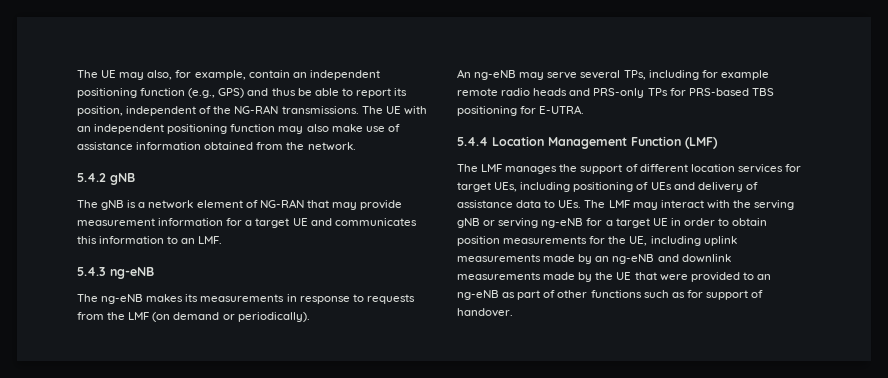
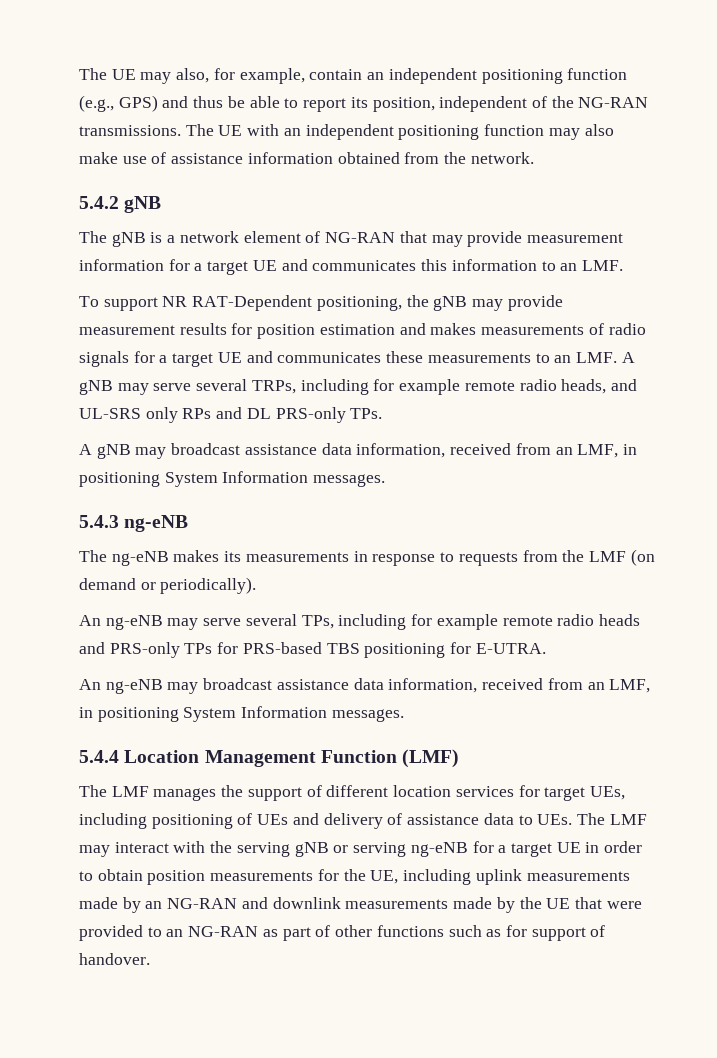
+ To support NR RAT-Dependent positioning, the gNB may provide measurement results for position estimation and makes measurements of radio signals for a target UE and communicates these measurements to an LMF. A gNB may serve several TRPs, including for example remote radio heads, and UL-SRS only RPs and DL PRS-only TPs.
+ A gNB may broadcast assistance data information, received from an LMF, in positioning System Information messages.
+ An ng-eNB may broadcast assistance data information, received from an LMF, in positioning System Information messages.
- The LMF manages the support of different location services for target UEs, including positioning of UEs and delivery of assistance data to UEs. The LMF may interact with the serving gNB or serving ng-eNB for a target UE in order to obtain position measurements for the UE, including uplink measurements made by an ng-eNB and downlink measurements made by the UE that were provided to an ng-eNB as part of other functions such as for support of handover.
+ The LMF manages the support of different location services for target UEs, including positioning of UEs and delivery of assistance data to UEs. The LMF may interact with the serving gNB or serving ng-eNB for a target UE in order to obtain position measurements for the UE, including uplink measurements made by an NG-RAN and downlink measurements made by the UE that were provided to an NG-RAN as part of other functions such as for support of handover.

